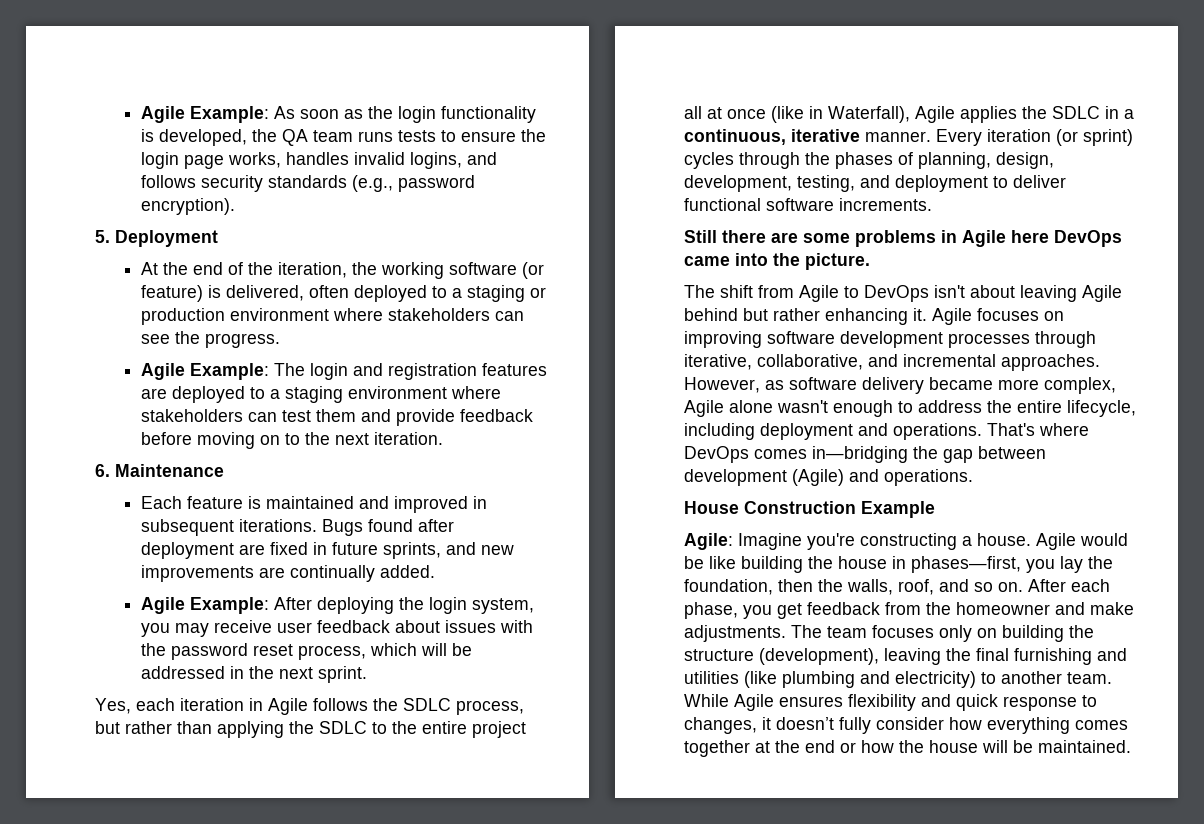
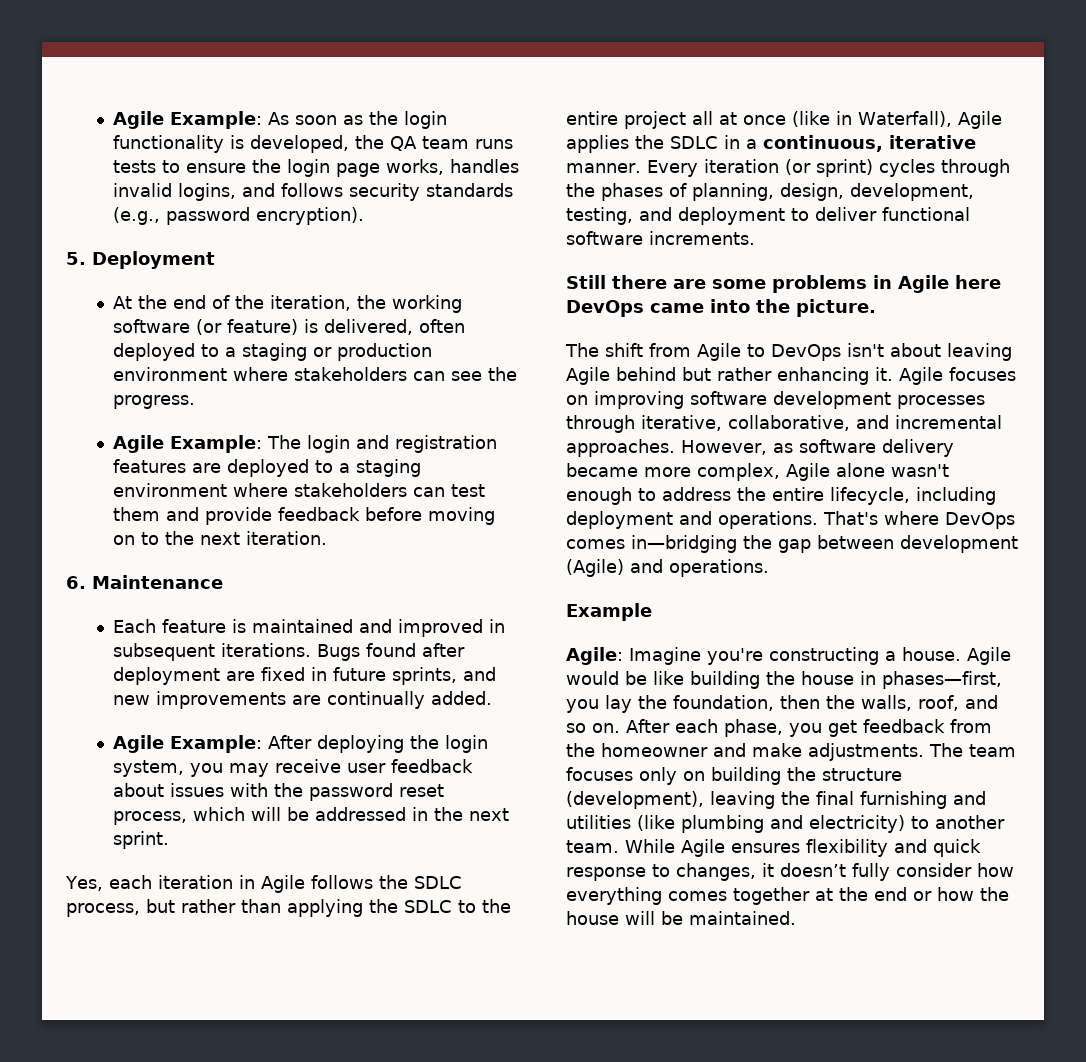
- House Construction Example
+ Example

